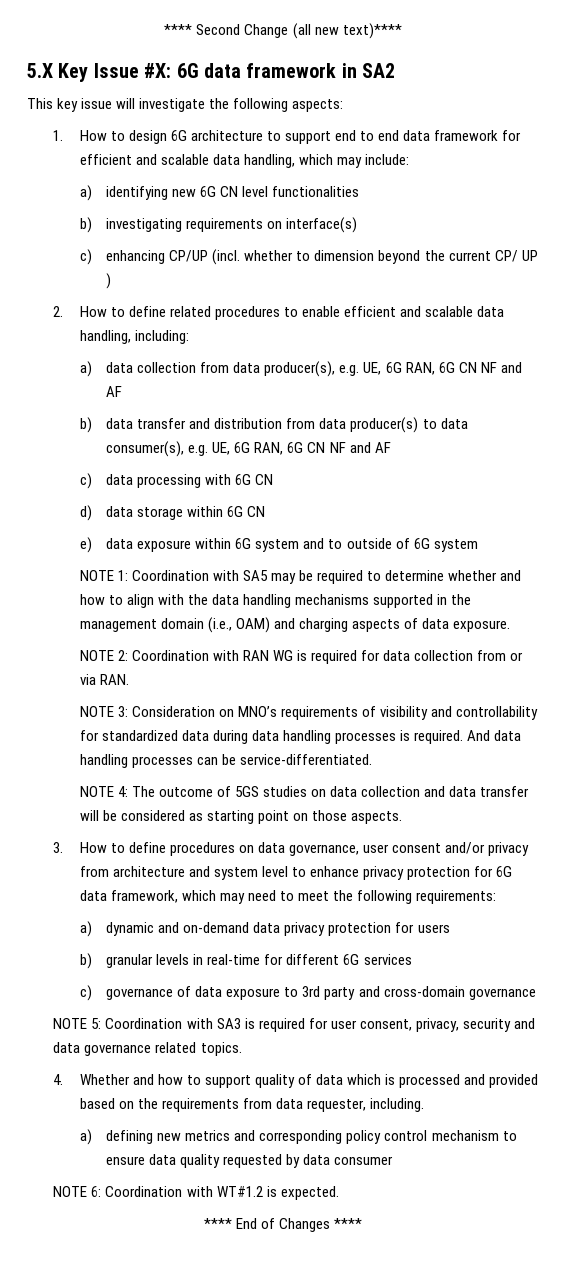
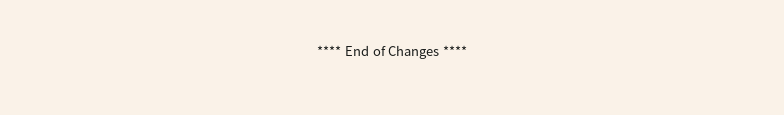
- **** Second Change (all new text)****
- 5.X Key Issue #X: 6G data framework in SA2
- This key issue will investigate the following aspects:
- 1. How to design 6G architecture to support end to end data framework for efficient and scalable data handling, which may include:
- a) identifying new 6G CN level functionalities
- b) investigating requirements on interface(s)
- c) enhancing CP/UP (incl. whether to dimension beyond the current CP/ UP )
- 2. How to define related procedures to enable efficient and scalable data handling, including:
- a) data collection from data producer(s), e.g. UE, 6G RAN, 6G CN NF and AF
- b) data transfer and distribution from data producer(s) to data consumer(s), e.g. UE, 6G RAN, 6G CN NF and AF
- c) data processing with 6G CN
- d) data storage within 6G CN
- e) data exposure within 6G system and to outside of 6G system
- NOTE 1: Coordination with SA5 may be required to determine whether and how to align with the data handling mechanisms supported in the management domain (i.e., OAM) and charging aspects of data exposure.
- NOTE 2: Coordination with RAN WG is required for data collection from or via RAN.
- NOTE 3: Consideration on MNO’s requirements of visibility and controllability for standardized data during data handling processes is required. And data handling processes can be service-differentiated.
- NOTE 4: The outcome of 5GS studies on data collection and data transfer will be considered as starting point on those aspects.
- 3. How to define procedures on data governance, user consent and/or privacy from architecture and system level to enhance privacy protection for 6G data framework, which may need to meet the following requirements:
- a) dynamic and on-demand data privacy protection for users
- b) granular levels in real-time for different 6G services
- c) governance of data exposure to 3rd party and cross-domain governance
- NOTE 5: Coordination with SA3 is required for user consent, privacy, security and data governance related topics.
- 4. Whether and how to support quality of data which is processed and provided based on the requirements from data requester, including.
- a) defining new metrics and corresponding policy control mechanism to ensure data quality requested by data consumer
- NOTE 6: Coordination with WT#1.2 is expected.

